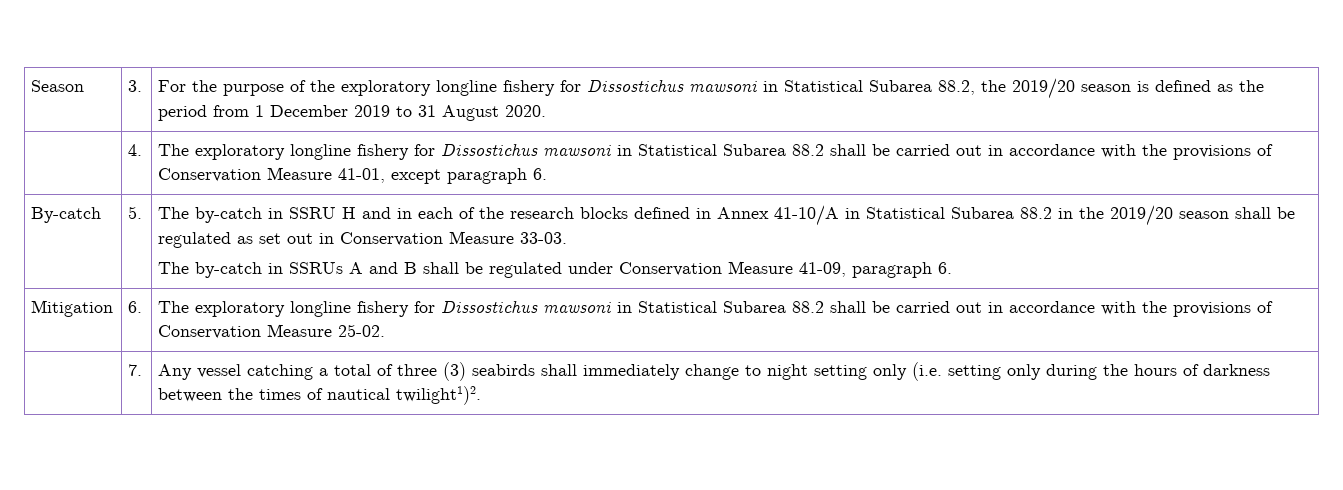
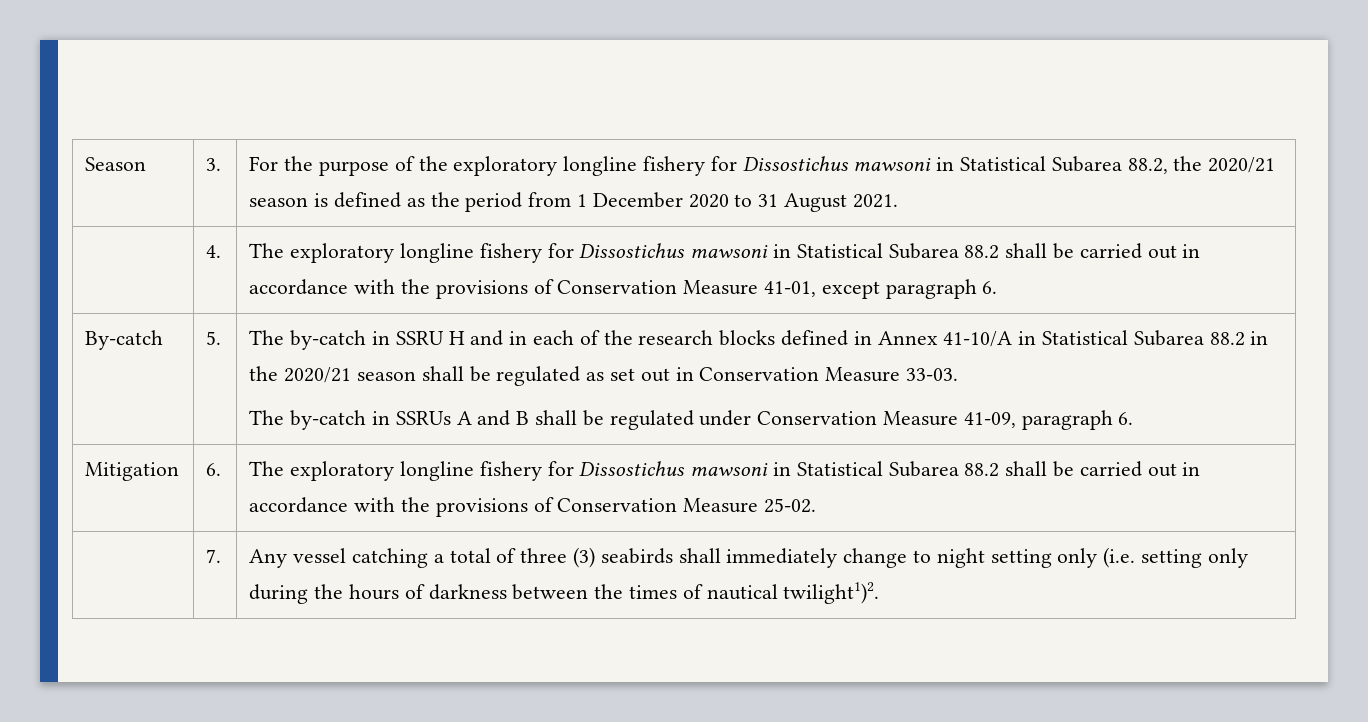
- Season | 3. | For the purpose of the exploratory longline fishery for Dissostichus mawsoni in Statistical Subarea 88.2, the 2019/20 season is defined as the period from 1 December 2019 to 31 August 2020.
+ Season | 3. | For the purpose of the exploratory longline fishery for Dissostichus mawsoni in Statistical Subarea 88.2, the 2020/21 season is defined as the period from 1 December 2020 to 31 August 2021.
- The by-catch in SSRU H and in each of the research blocks defined in Annex 41-10/A in Statistical Subarea 88.2 in the 2019/20 season shall be regulated as set out in Conservation Measure 33-03.
+ The by-catch in SSRU H and in each of the research blocks defined in Annex 41-10/A in Statistical Subarea 88.2 in the 2020/21 season shall be regulated as set out in Conservation Measure 33-03.

